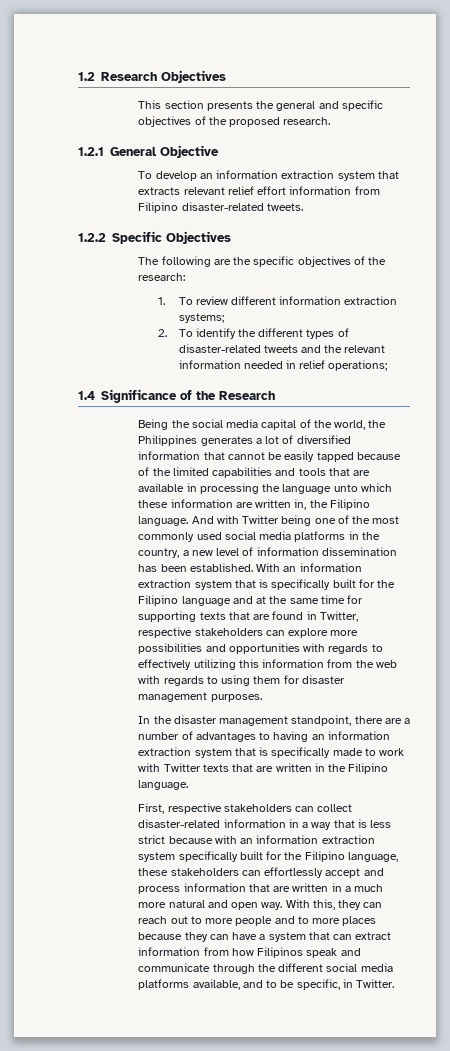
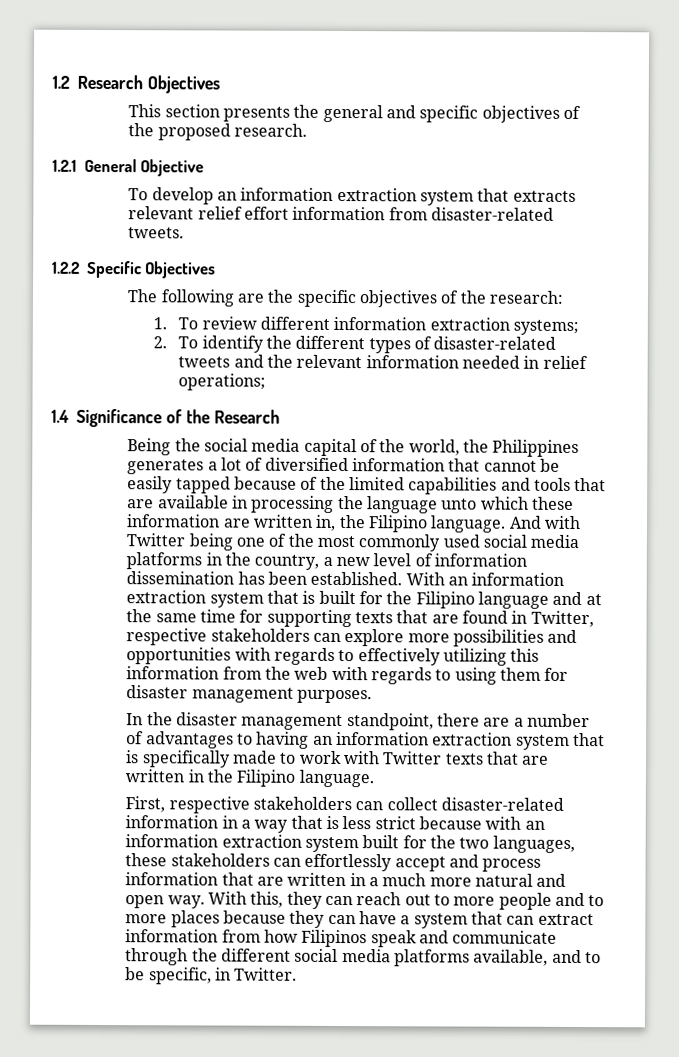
- To develop an information extraction system that extracts relevant relief effort information from Filipino disaster-related tweets.
+ To develop an information extraction system that extracts relevant relief effort information from disaster-related tweets.
- With an information extraction system that is specifically built for the Filipino language and at the same time for supporting texts that are found in Twitter, respective stakeholders can explore more possibilities and opportunities with regards to effectively utilizing this information from the web with regards to using them for disaster management purposes.
+ With an information extraction system that is built for the Filipino language and at the same time for supporting texts that are found in Twitter, respective stakeholders can explore more possibilities and opportunities with regards to effectively utilizing this information from the web with regards to using them for disaster management purposes.
- First, respective stakeholders can collect disaster-related information in a way that is less strict because with an information extraction system specifically built for the Filipino language, these stakeholders can effortlessly accept and process information that are written in a much more natural and open way.
+ First, respective stakeholders can collect disaster-related information in a way that is less strict because with an information extraction system built for the two languages, these stakeholders can effortlessly accept and process information that are written in a much more natural and open way.

